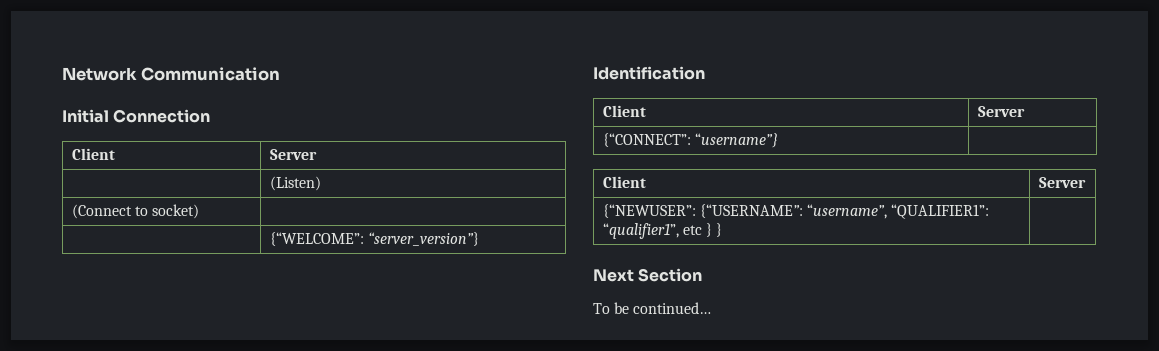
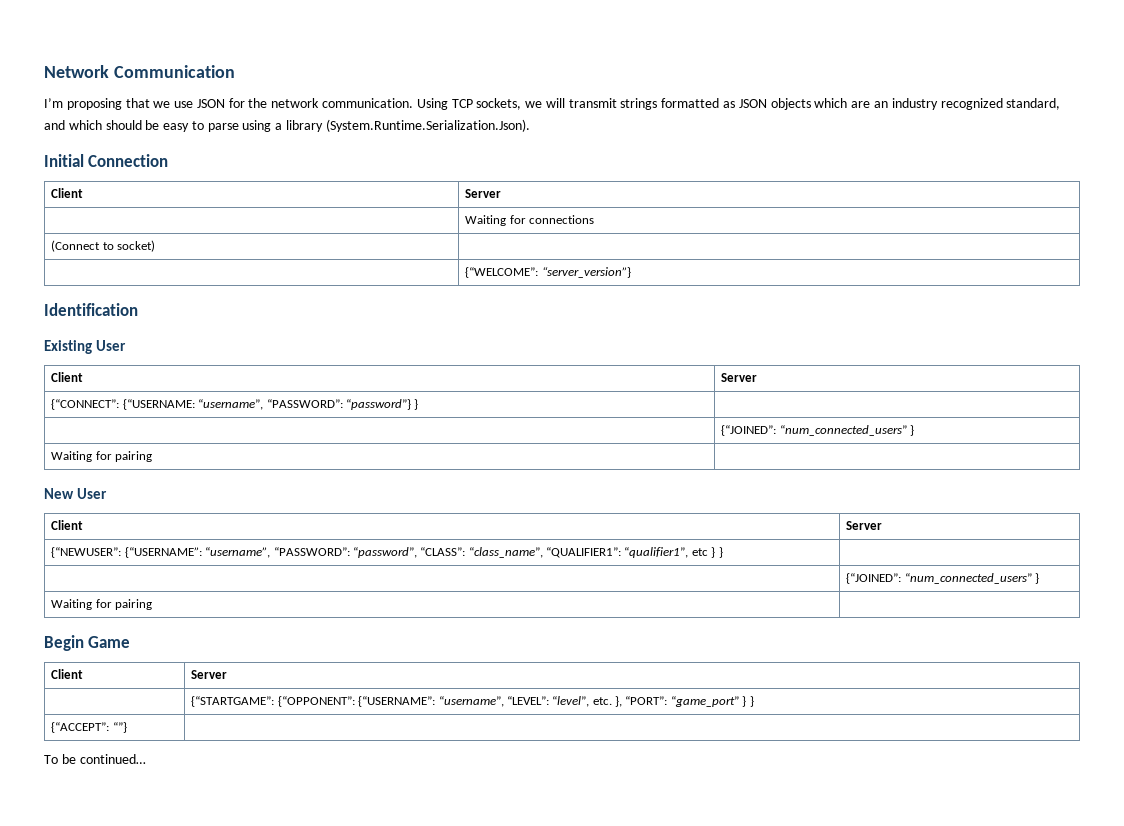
+ I’m proposing that we use JSON for the network communication. Using TCP sockets, we will transmit strings formatted as JSON objects which are an industry recognized standard, and which should be easy to parse using a library (System.Runtime.Serialization.Json).
- | (Listen)
+ | Waiting for connections
+ Existing User
- {“CONNECT”: “username”} |
+ {“CONNECT”: {“USERNAME: “username”, “PASSWORD”: “password”} } |
+ | {“JOINED”: “num_connected_users” }
+ Waiting for pairing |
+ New User
- {“NEWUSER”: {“USERNAME”: “username”, “QUALIFIER1”: “qualifier1”, etc } } |
- Next Section
+ {“NEWUSER”: {“USERNAME”: “username”, “PASSWORD”: “password”, “CLASS”: “class_name”, “QUALIFIER1”: “qualifier1”, etc } } |
+ | {“JOINED”: “num_connected_users” }
+ Waiting for pairing |
+ Begin Game
+ Client | Server
+ | {“STARTGAME”: {“OPPONENT”: {“USERNAME”: “username”, “LEVEL”: “level”, etc. }, “PORT”: “game_port” } }
+ {“ACCEPT”: “”} |

